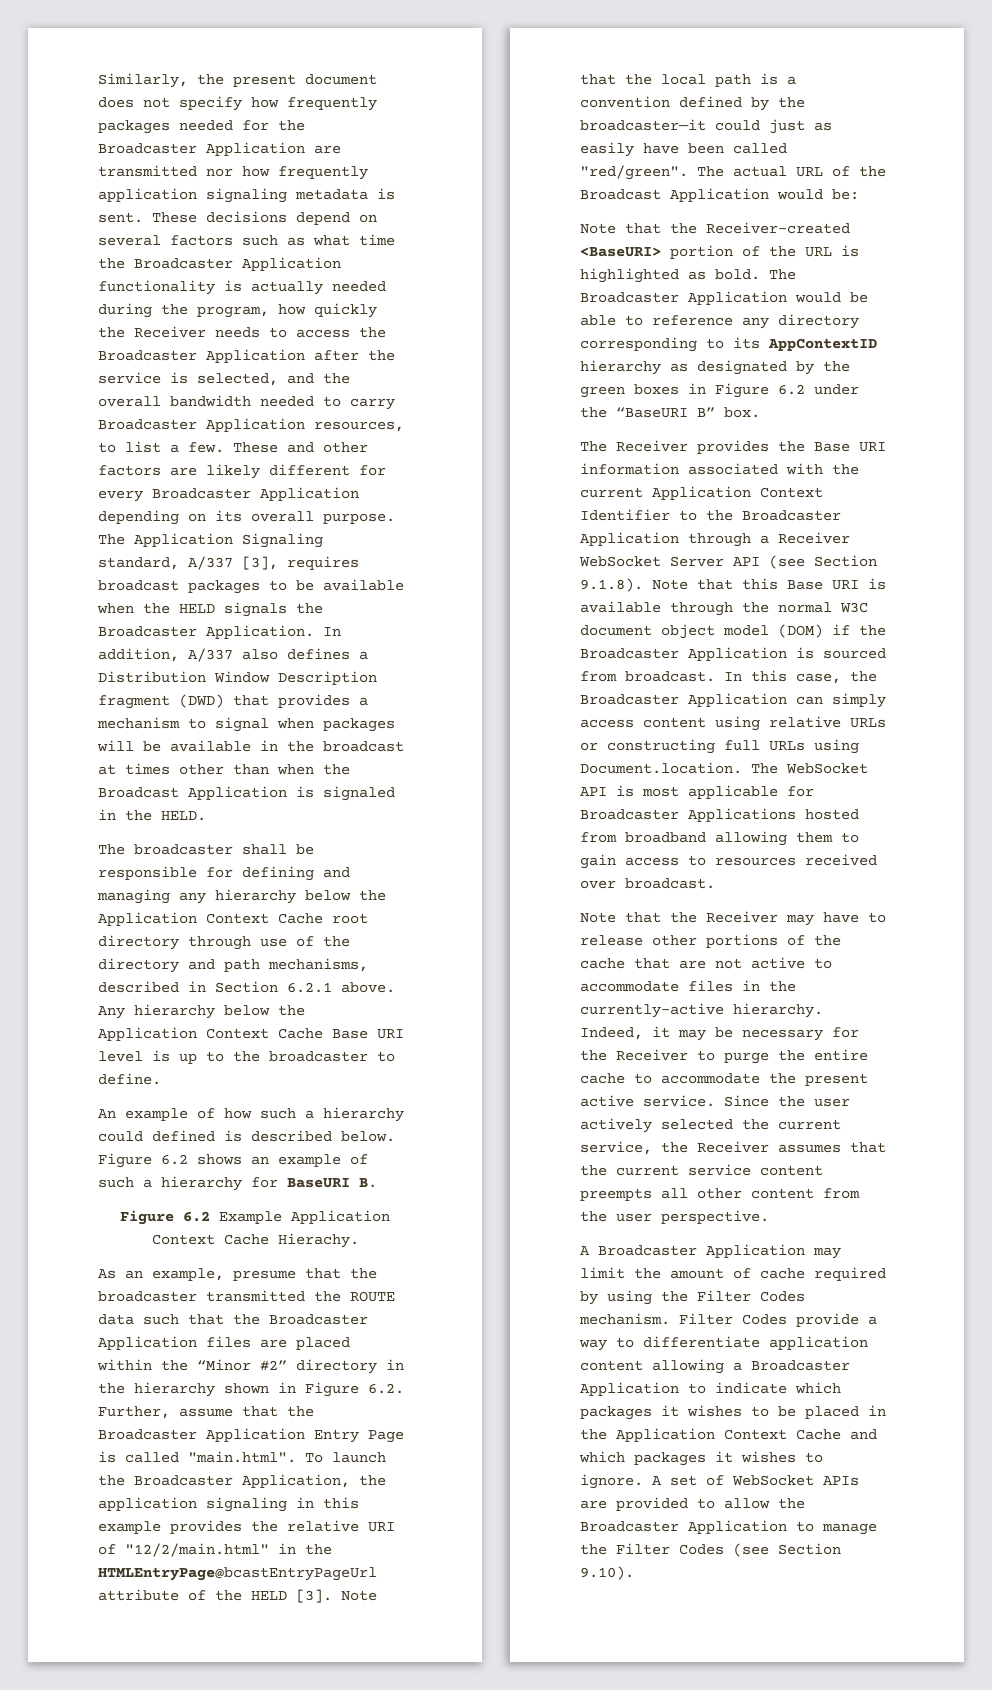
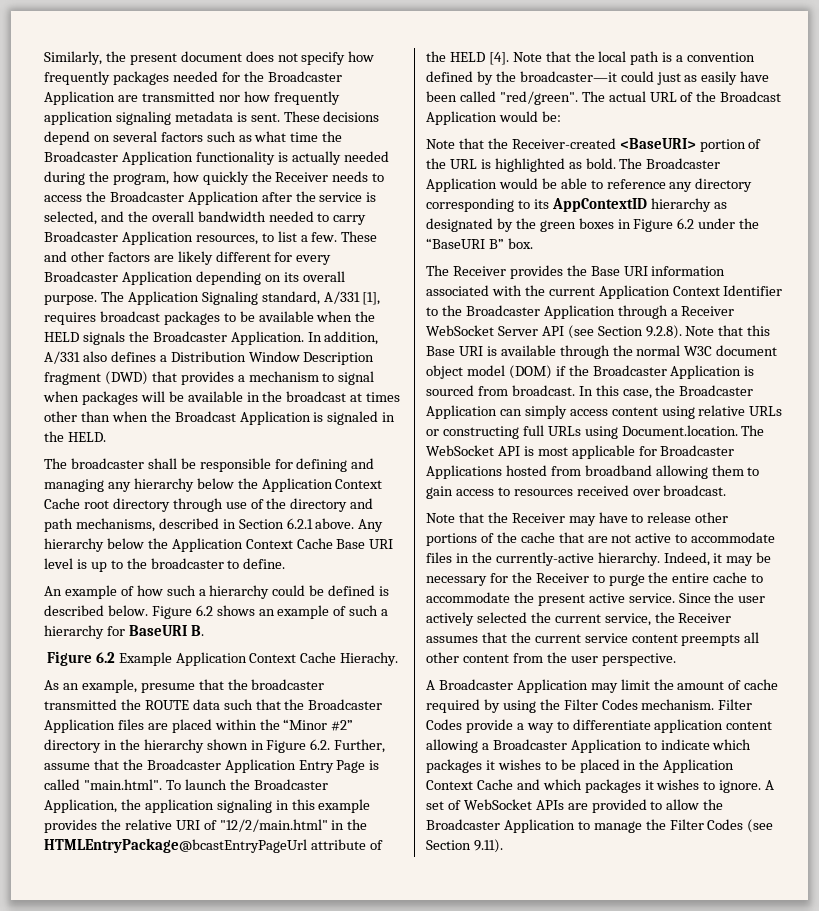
- The Application Signaling standard, A/337 [3], requires broadcast packages to be available when the HELD signals the Broadcaster Application.
+ The Application Signaling standard, A/331 [1], requires broadcast packages to be available when the HELD signals the Broadcaster Application.
- In addition, A/337 also defines a Distribution Window Description fragment (DWD) that provides a mechanism to signal when packages will be available in the broadcast at times other than when the Broadcast Application is signaled in the HELD.
+ In addition, A/331 also defines a Distribution Window Description fragment (DWD) that provides a mechanism to signal when packages will be available in the broadcast at times other than when the Broadcast Application is signaled in the HELD.
- An example of how such a hierarchy could defined is described below.
+ An example of how such a hierarchy could be defined is described below.
- As an example, presume that the broadcaster transmitted the ROUTE data such that the Broadcaster Application files are placed within the “Minor #2” directory in the hierarchy shown in Figure 6.2. Further, assume that the Broadcaster Application Entry Page is called "main.html". To launch the Broadcaster Application, the application signaling in this example provides the relative URI of "12/2/main.html" in the HTMLEntryPage@bcastEntryPageUrl attribute of the HELD [3].
+ As an example, presume that the broadcaster transmitted the ROUTE data such that the Broadcaster Application files are placed within the “Minor #2” directory in the hierarchy shown in Figure 6.2. Further, assume that the Broadcaster Application Entry Page is called "main.html". To launch the Broadcaster Application, the application signaling in this example provides the relative URI of "12/2/main.html" in the HTMLEntryPackage@bcastEntryPageUrl attribute of the HELD [4].
- The Receiver provides the Base URI information associated with the current Application Context Identifier to the Broadcaster Application through a Receiver WebSocket Server API (see Section 9.1.8). Note that this Base URI is available through the normal W3C document object model (DOM) if the Broadcaster Application is sourced from broadcast.
+ The Receiver provides the Base URI information associated with the current Application Context Identifier to the Broadcaster Application through a Receiver WebSocket Server API (see Section 9.2.8). Note that this Base URI is available through the normal W3C document object model (DOM) if the Broadcaster Application is sourced from broadcast.
- A set of WebSocket APIs are provided to allow the Broadcaster Application to manage the Filter Codes (see Section 9.10).
+ A set of WebSocket APIs are provided to allow the Broadcaster Application to manage the Filter Codes (see Section 9.11).

